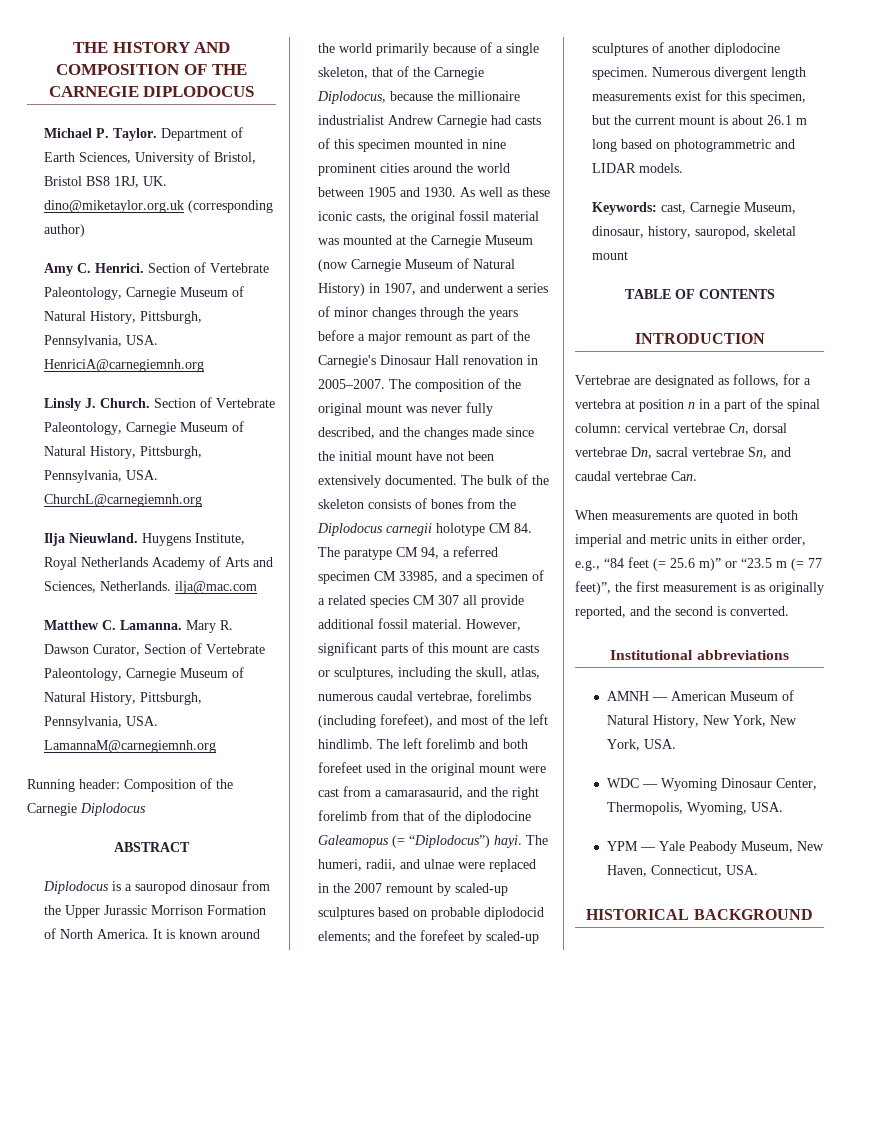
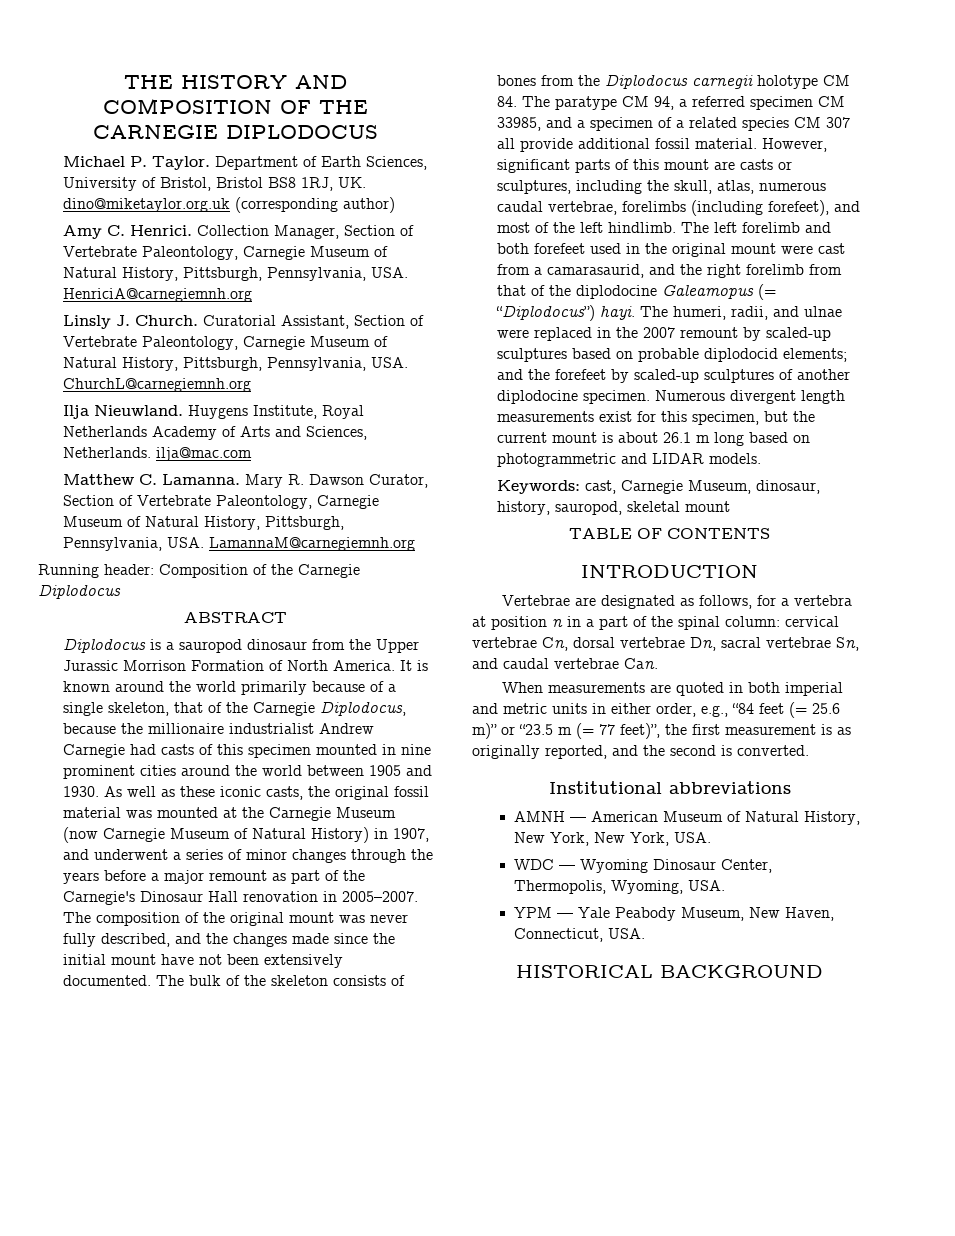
- Section of Vertebrate Paleontology, Carnegie Museum of Natural History, Pittsburgh, Pennsylvania, USA. HenriciA@carnegiemnh.org
+ Collection Manager, Section of Vertebrate Paleontology, Carnegie Museum of Natural History, Pittsburgh, Pennsylvania, USA. HenriciA@carnegiemnh.org
- Section of Vertebrate Paleontology, Carnegie Museum of Natural History, Pittsburgh, Pennsylvania, USA. ChurchL@carnegiemnh.org
+ Curatorial Assistant, Section of Vertebrate Paleontology, Carnegie Museum of Natural History, Pittsburgh, Pennsylvania, USA. ChurchL@carnegiemnh.org

